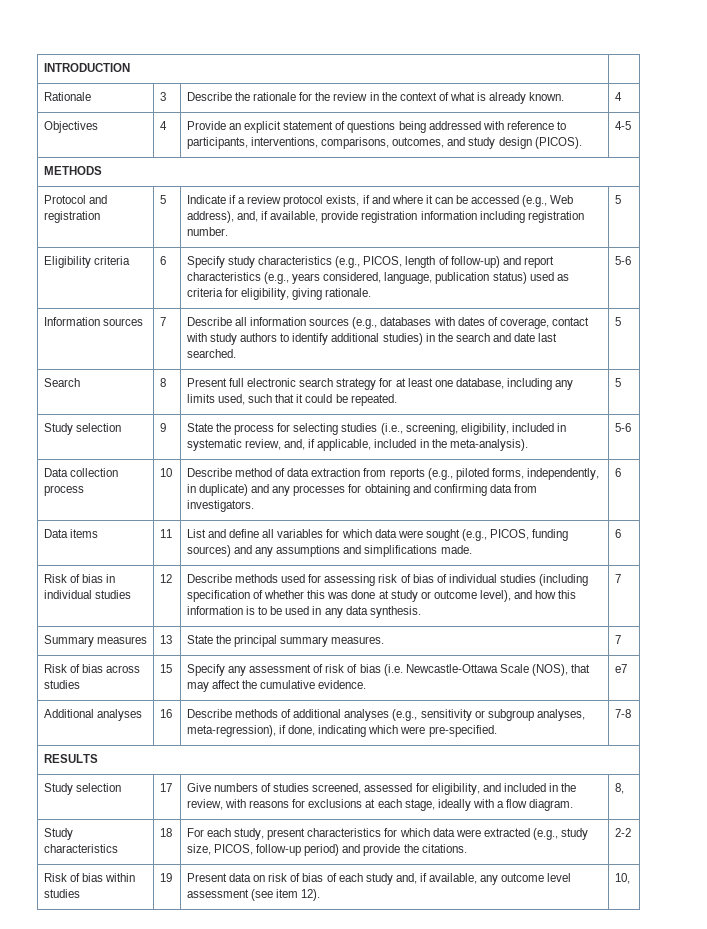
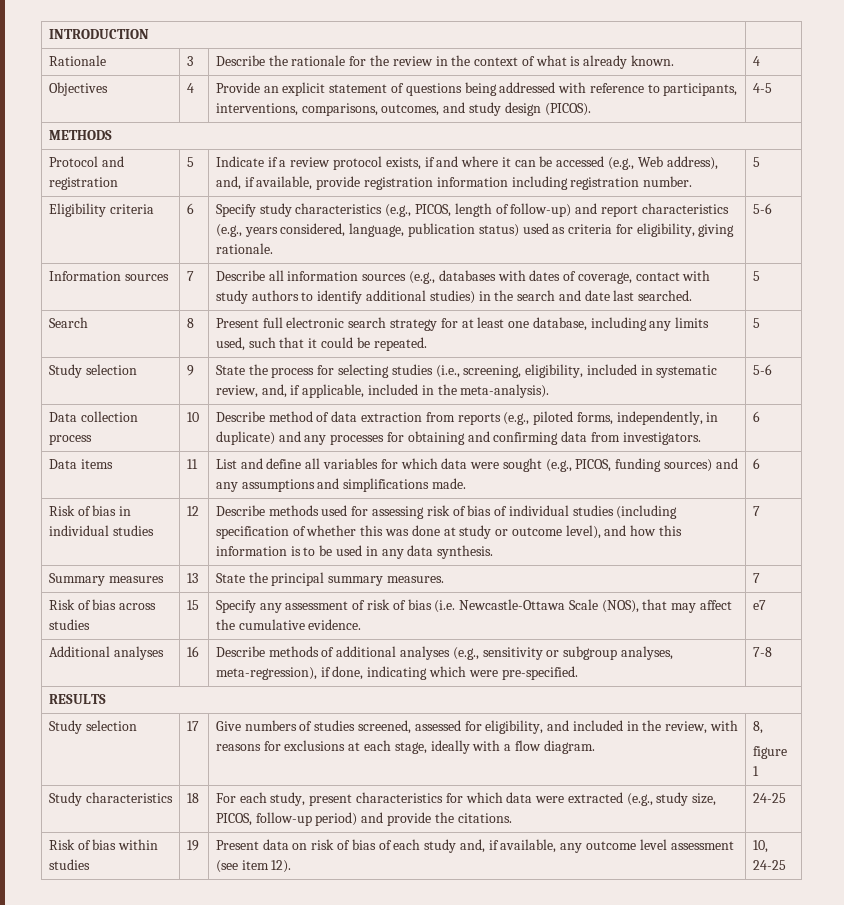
  Study selection | 17 | Give numbers of studies screened, assessed for eligibility, and included in the review, with reasons for exclusions at each stage, ideally with a flow diagram. | 8,
+ figure 1
- Study characteristics | 18 | For each study, present characteristics for which data were extracted (e.g., study size, PICOS, follow-up period) and provide the citations. | 2-2
+ Study characteristics | 18 | For each study, present characteristics for which data were extracted (e.g., study size, PICOS, follow-up period) and provide the citations. | 24-25
- Risk of bias within studies | 19 | Present data on risk of bias of each study and, if available, any outcome level assessment (see item 12). | 10,
+ Risk of bias within studies | 19 | Present data on risk of bias of each study and, if available, any outcome level assessment (see item 12). | 10, 24-25

